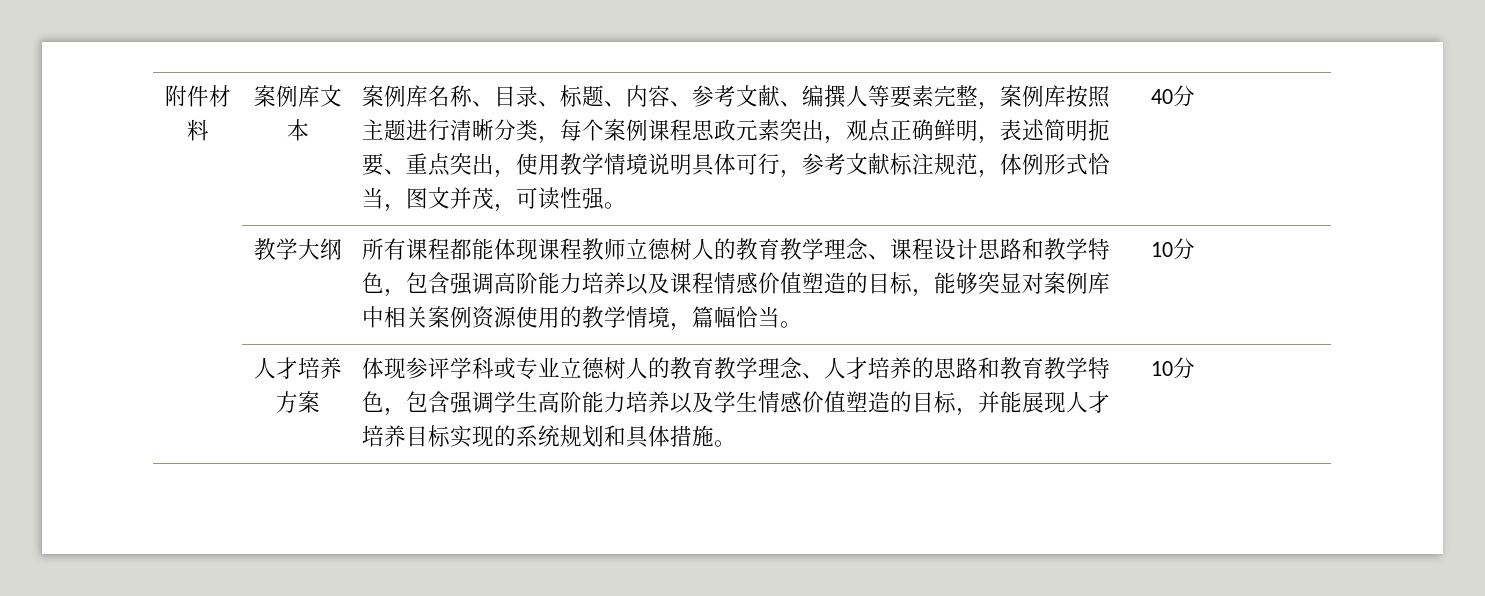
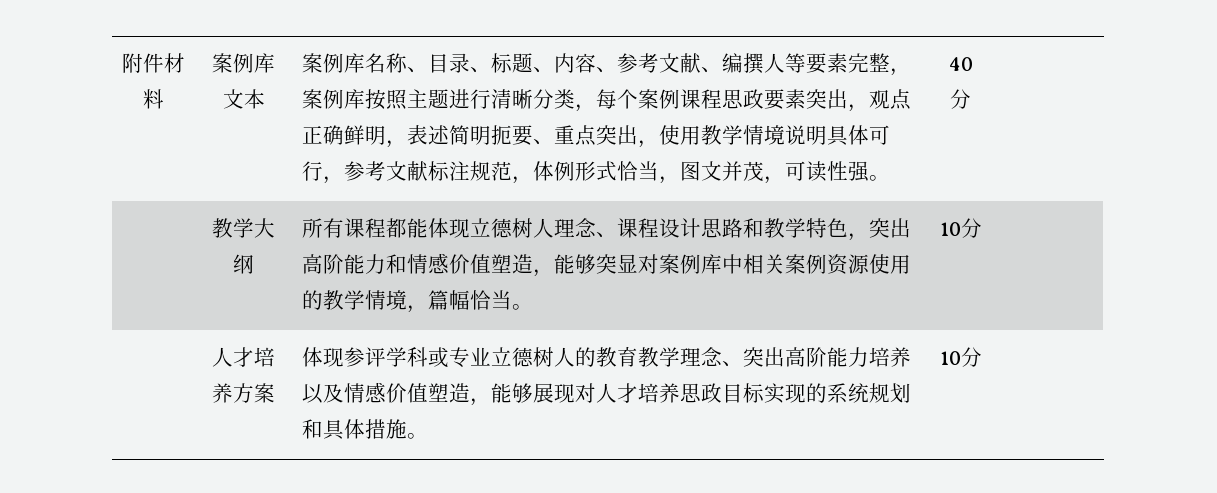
- 案例库名称、目录、标题、内容、参考文献、编撰人等要素完整，案例库按照主题进行清晰分类，每个案例课程思政元素突出，观点正确鲜明，表述简明扼要、重点突出，使用教学情境说明具体可行，参考文献标注规范，体例形式恰当，图文并茂，可读性强。
+ 案例库名称、目录、标题、内容、参考文献、编撰人等要素完整，案例库按照主题进行清晰分类，每个案例课程思政要素突出，观点正确鲜明，表述简明扼要、重点突出，使用教学情境说明具体可行，参考文献标注规范，体例形式恰当，图文并茂，可读性强。
- 所有课程都能体现课程教师立德树人的教育教学理念、课程设计思路和教学特色，包含强调高阶能力培养以及课程情感价值塑造的目标，能够突显对案例库中相关案例资源使用的教学情境，篇幅恰当。
+ 所有课程都能体现立德树人理念、课程设计思路和教学特色，突出高阶能力和情感价值塑造，能够突显对案例库中相关案例资源使用的教学情境，篇幅恰当。
- 体现参评学科或专业立德树人的教育教学理念、人才培养的思路和教育教学特色，包含强调学生高阶能力培养以及学生情感价值塑造的目标，并能展现人才培养目标实现的系统规划和具体措施。
+ 体现参评学科或专业立德树人的教育教学理念、突出高阶能力培养以及情感价值塑造，能够展现对人才培养思政目标实现的系统规划和具体措施。

